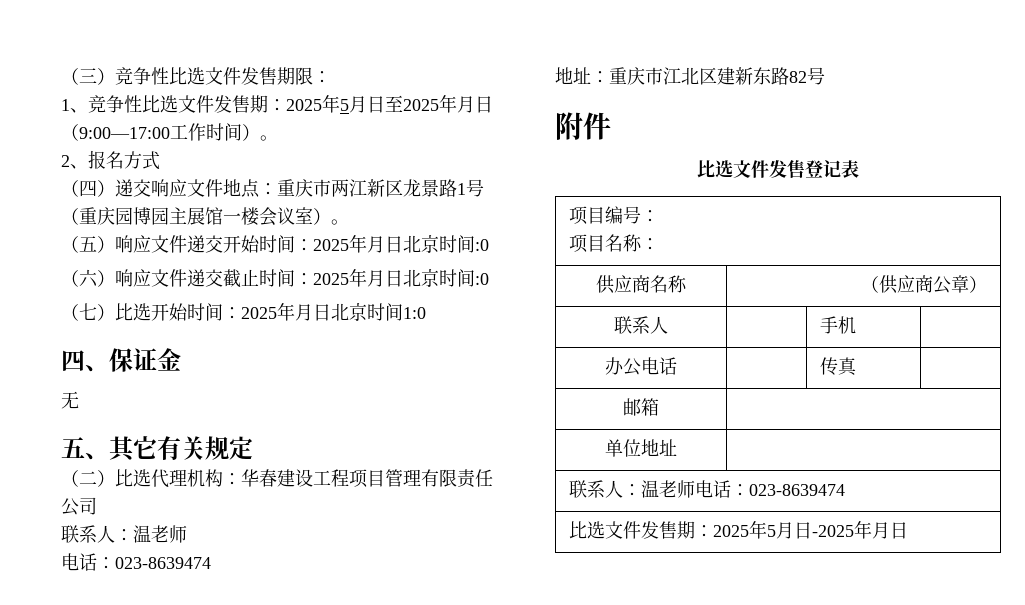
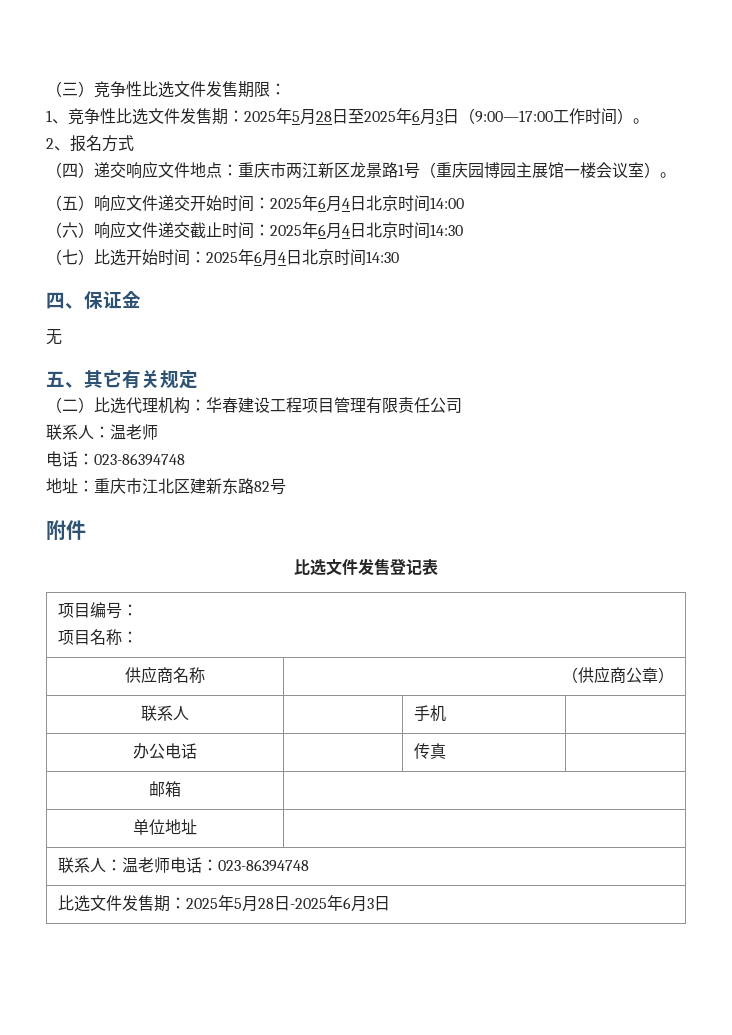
- 1、竞争性比选文件发售期：2025年5月日至2025年月日（9:00—17:00工作时间）。
+ 1、竞争性比选文件发售期：2025年5月28日至2025年6月3日（9:00—17:00工作时间）。
- （五）响应文件递交开始时间：2025年月日北京时间:0
+ （五）响应文件递交开始时间：2025年6月4日北京时间14:00
- （六）响应文件递交截止时间：2025年月日北京时间:0
+ （六）响应文件递交截止时间：2025年6月4日北京时间14:30
- （七）比选开始时间：2025年月日北京时间1:0
+ （七）比选开始时间：2025年6月4日北京时间14:30
  （二）比选代理机构：华春建设工程项目管理有限责任公司
  联系人：温老师
- 电话：023-8639474
+ 电话：023-86394748
- 联系人：温老师电话：023-8639474
- 比选文件发售期：2025年5月日-2025年月日
+ 联系人：温老师电话：023-86394748
+ 比选文件发售期：2025年5月28日-2025年6月3日

